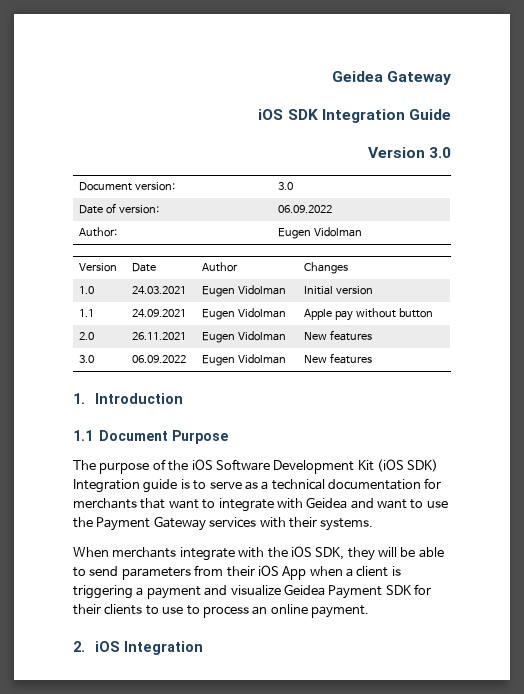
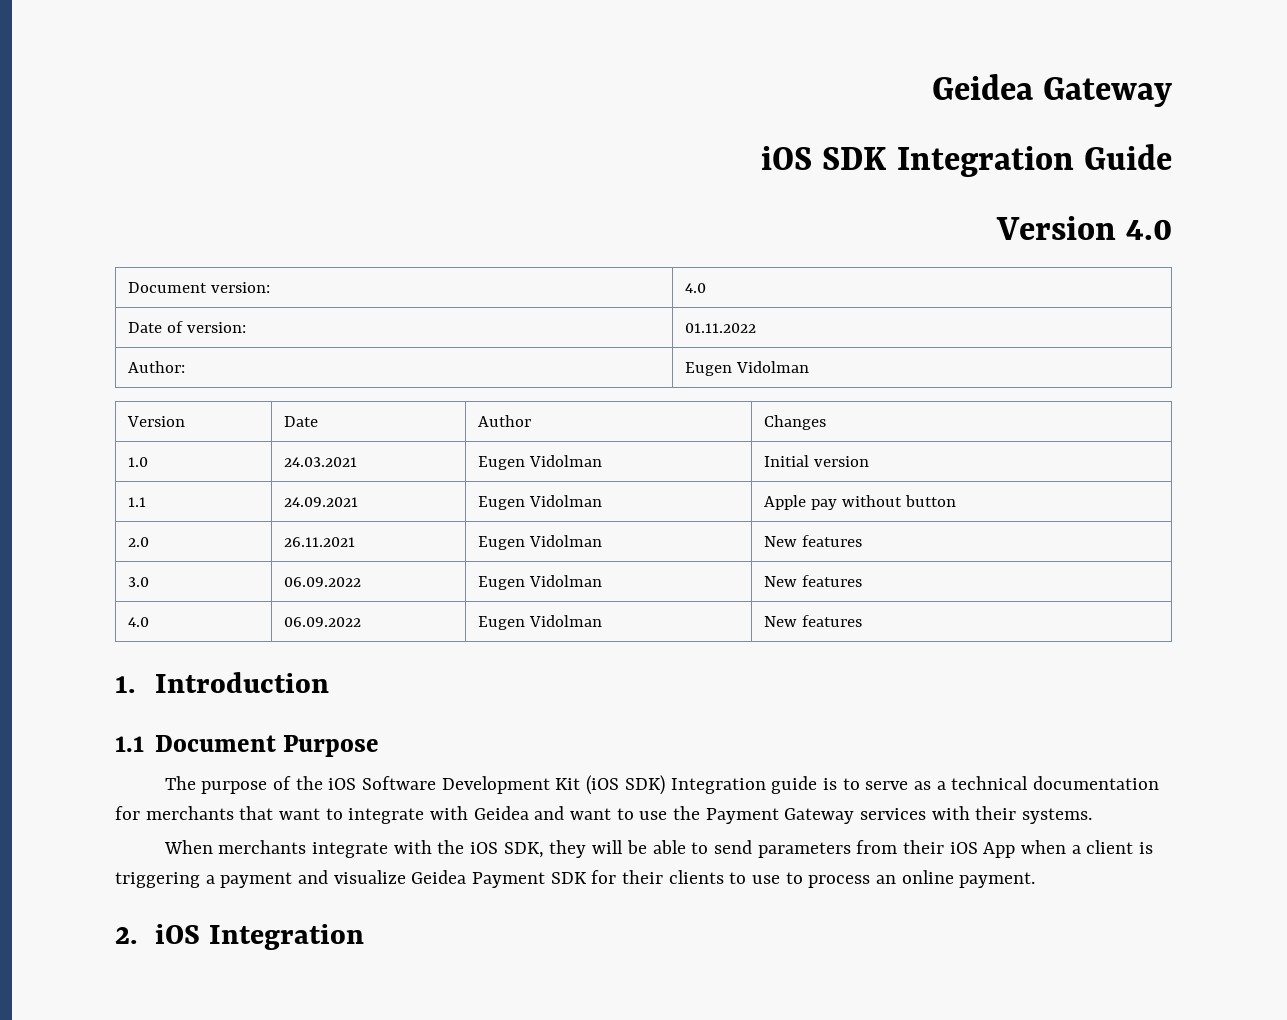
- Version 3.0
+ Version 4.0
- Document version: | 3.0
+ Document version: | 4.0
- Date of version: | 06.09.2022
+ Date of version: | 01.11.2022
+ 4.0 | 06.09.2022 | Eugen Vidolman | New features

